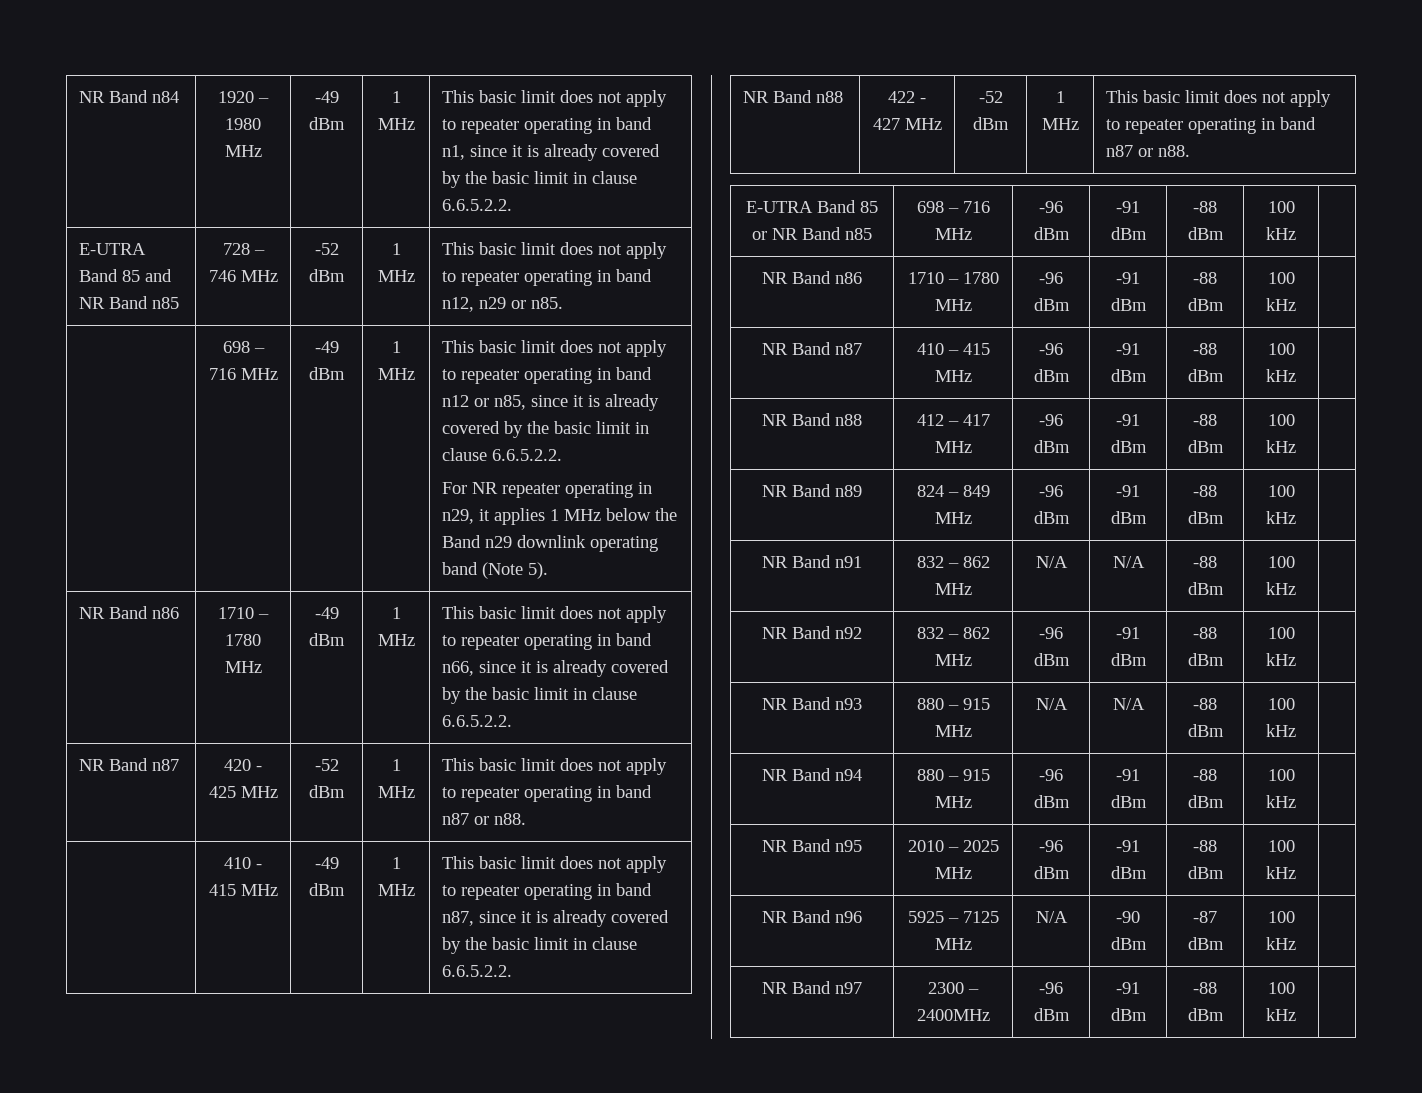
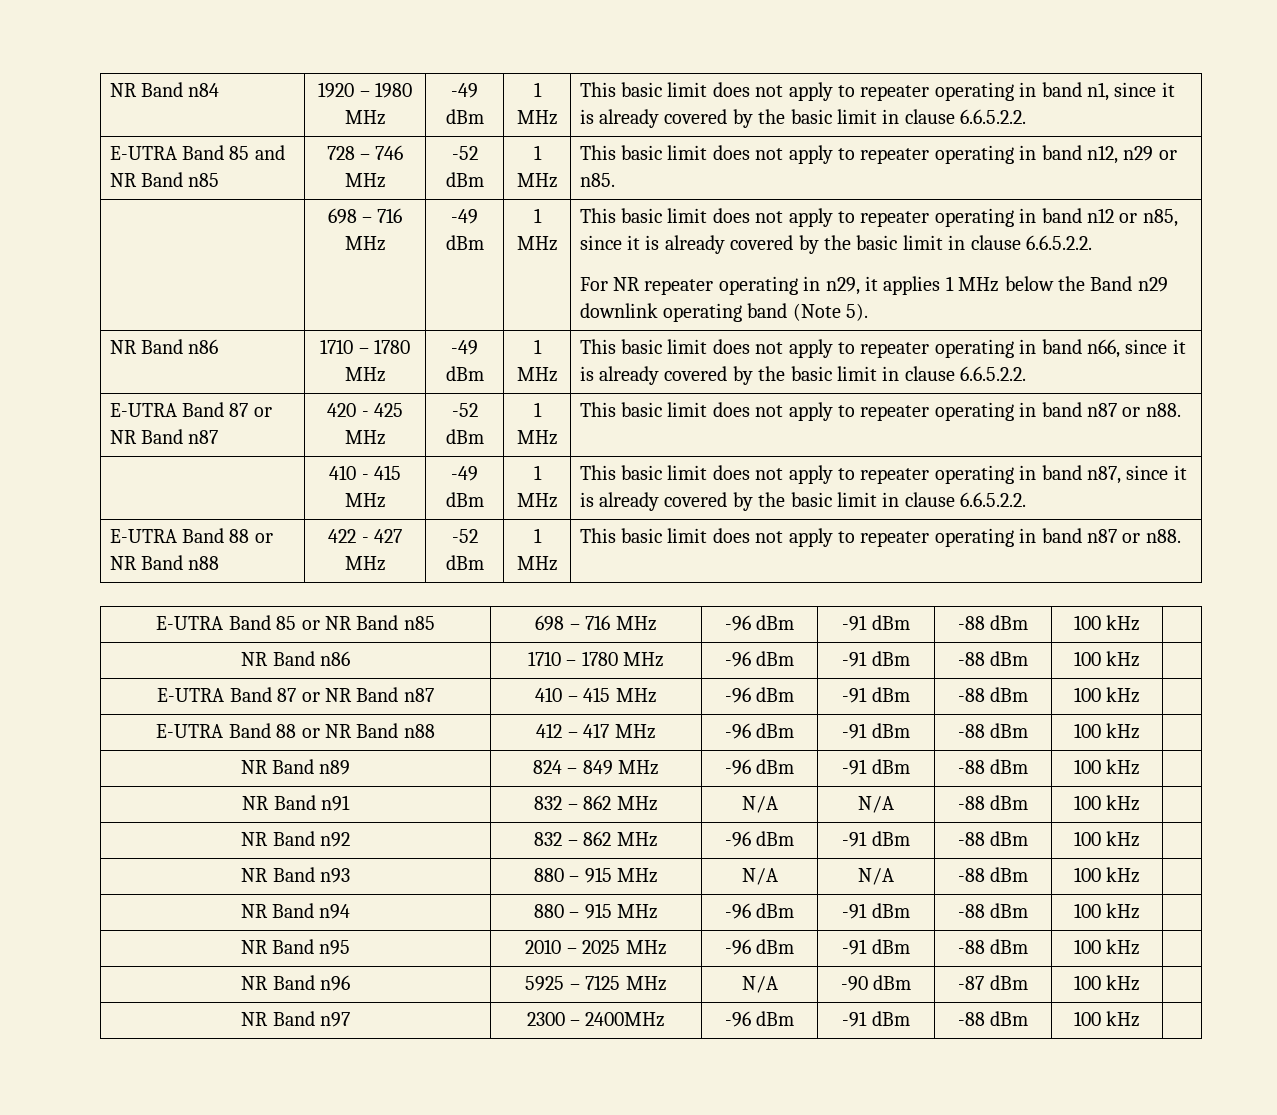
- NR Band n87 | 420 - 425 MHz | -52 dBm | 1 MHz | This basic limit does not apply to repeater operating in band n87 or n88.
+ E-UTRA Band 87 or NR Band n87 | 420 - 425 MHz | -52 dBm | 1 MHz | This basic limit does not apply to repeater operating in band n87 or n88.
- NR Band n88 | 422 - 427 MHz | -52 dBm | 1 MHz | This basic limit does not apply to repeater operating in band n87 or n88.
+ E-UTRA Band 88 or NR Band n88 | 422 - 427 MHz | -52 dBm | 1 MHz | This basic limit does not apply to repeater operating in band n87 or n88.
- NR Band n87 | 410 – 415 MHz | -96 dBm | -91 dBm | -88 dBm | 100 kHz |
+ E-UTRA Band 87 or NR Band n87 | 410 – 415 MHz | -96 dBm | -91 dBm | -88 dBm | 100 kHz |
- NR Band n88 | 412 – 417 MHz | -96 dBm | -91 dBm | -88 dBm | 100 kHz |
+ E-UTRA Band 88 or NR Band n88 | 412 – 417 MHz | -96 dBm | -91 dBm | -88 dBm | 100 kHz |

